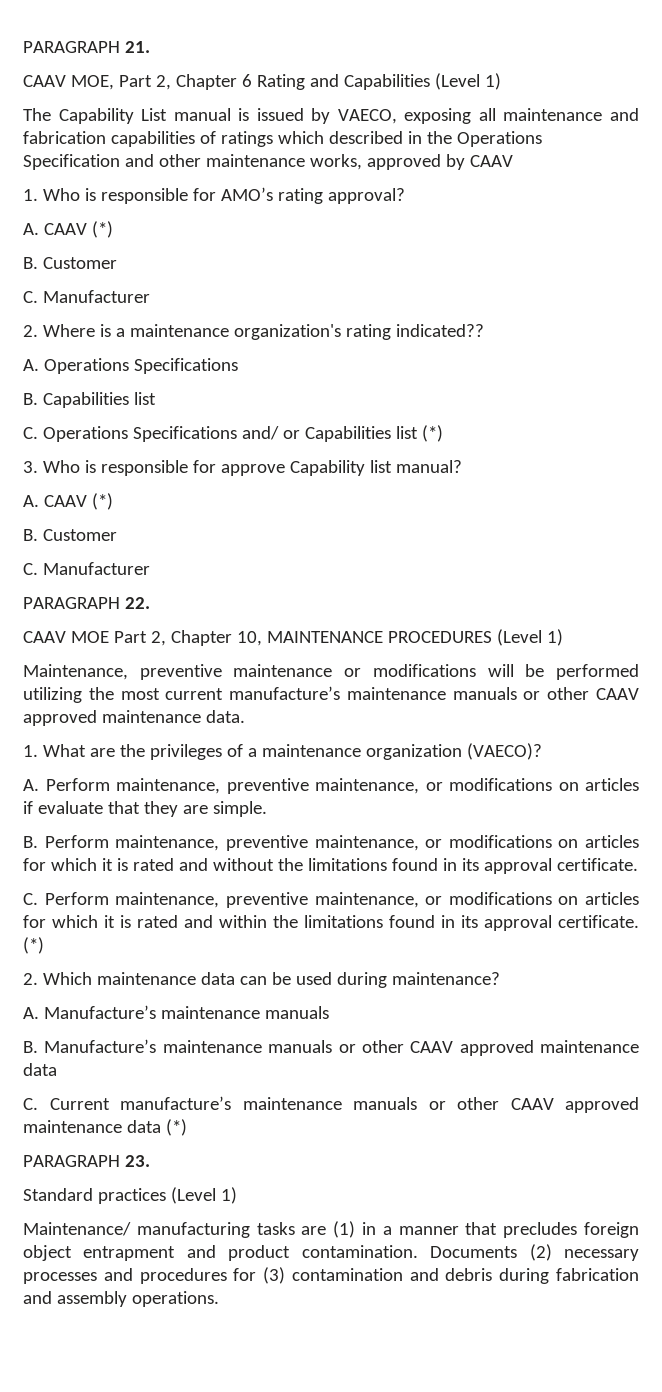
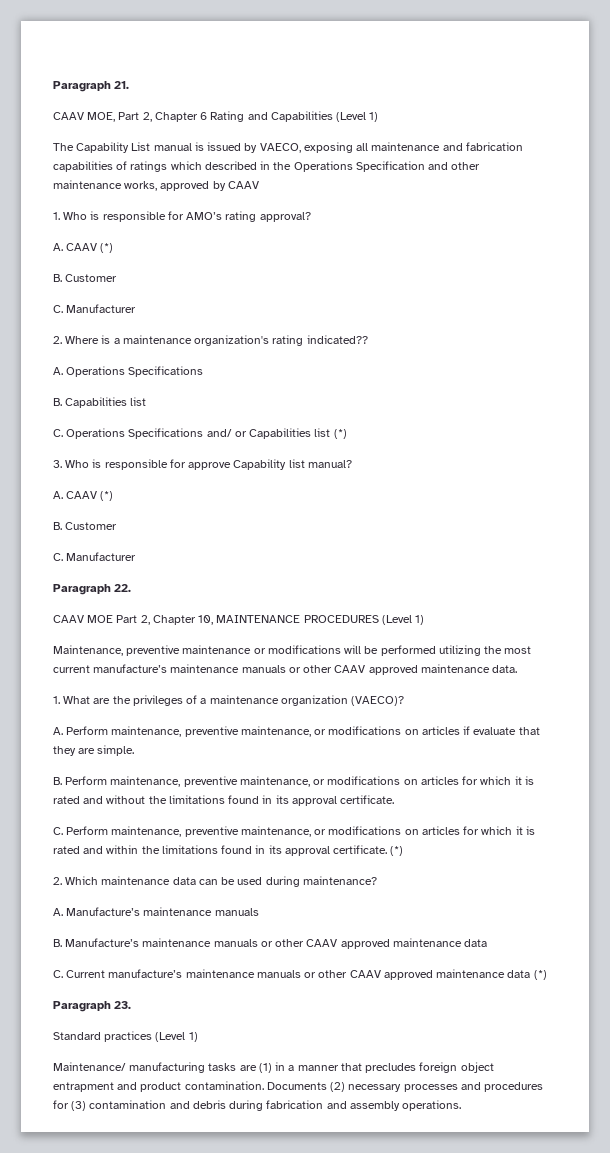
- PARAGRAPH 21.
+ Paragraph 21.
- PARAGRAPH 22.
+ Paragraph 22.
- PARAGRAPH 23.
+ Paragraph 23.

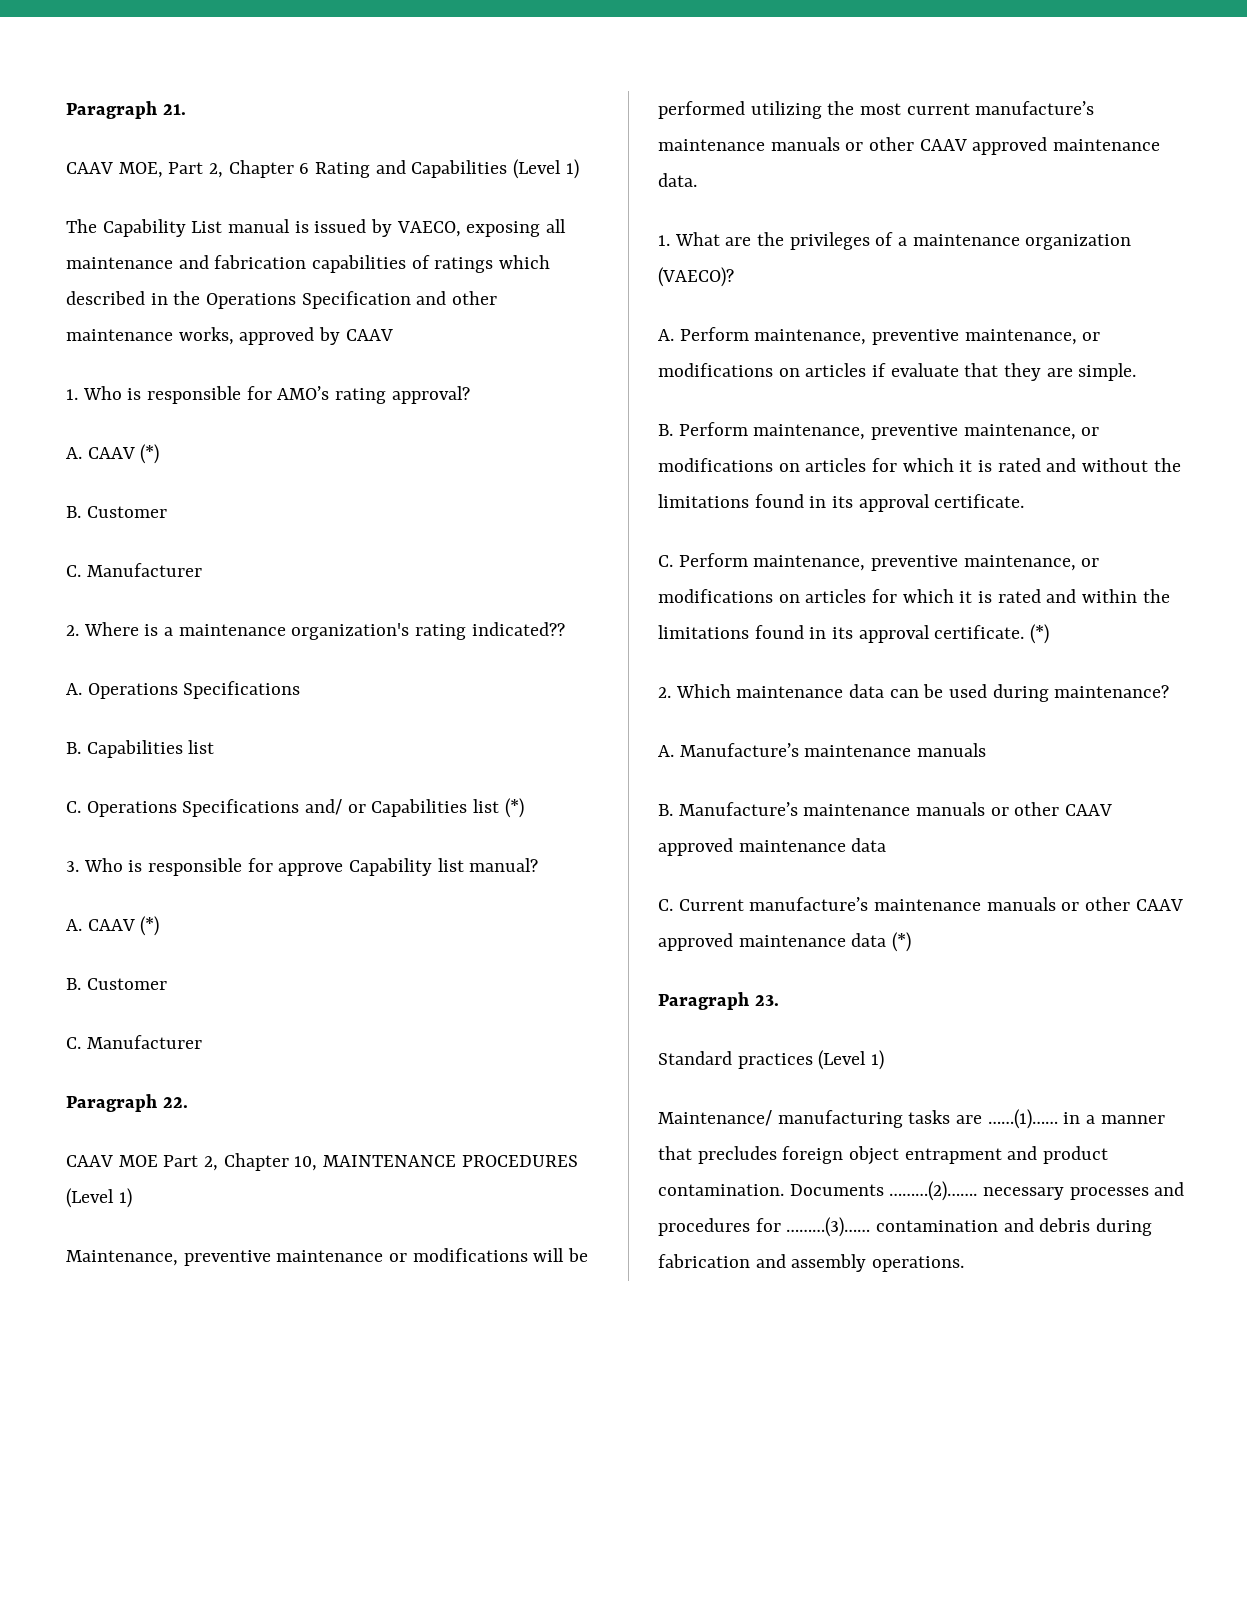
- Maintenance/ manufacturing tasks are (1) in a manner that precludes foreign object entrapment and product contamination.
+ Maintenance/ manufacturing tasks are ……(1)…… in a manner that precludes foreign object entrapment and product contamination.
- Documents (2) necessary processes and procedures for (3) contamination and debris during fabrication and assembly operations.
+ Documents ………(2)……. necessary processes and procedures for ………(3)…… contamination and debris during fabrication and assembly operations.

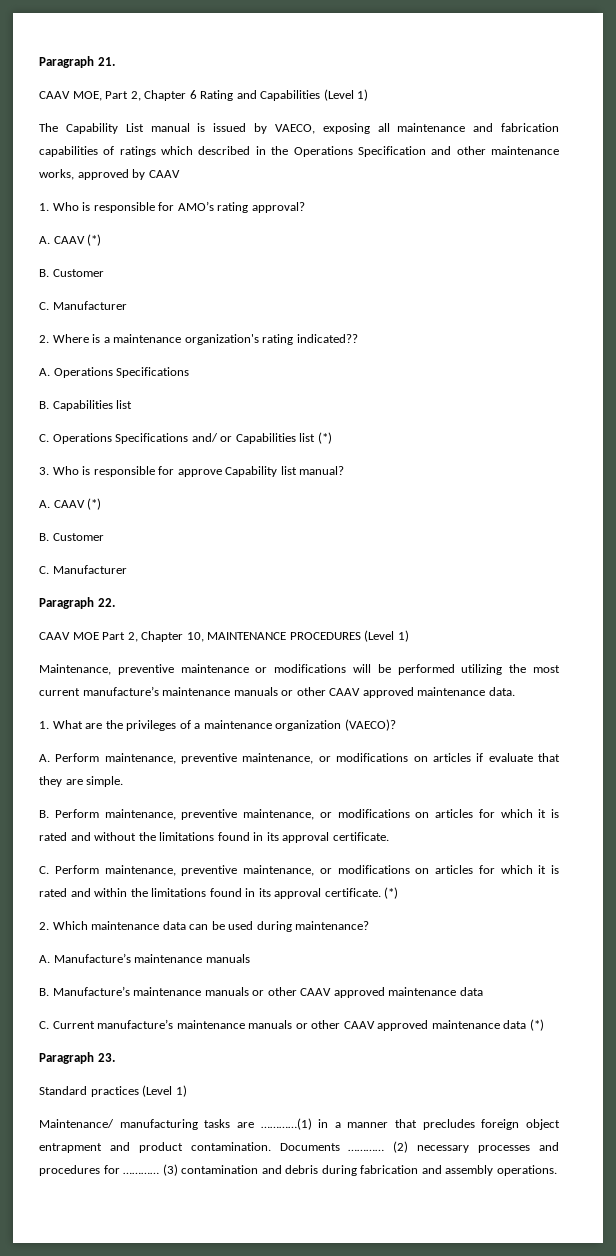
- Maintenance/ manufacturing tasks are ……(1)…… in a manner that precludes foreign object entrapment and product contamination.
+ Maintenance/ manufacturing tasks are …………(1) in a manner that precludes foreign object entrapment and product contamination.
- Documents ………(2)……. necessary processes and procedures for ………(3)…… contamination and debris during fabrication and assembly operations.
+ Documents ………… (2) necessary processes and procedures for ………… (3) contamination and debris during fabrication and assembly operations.

